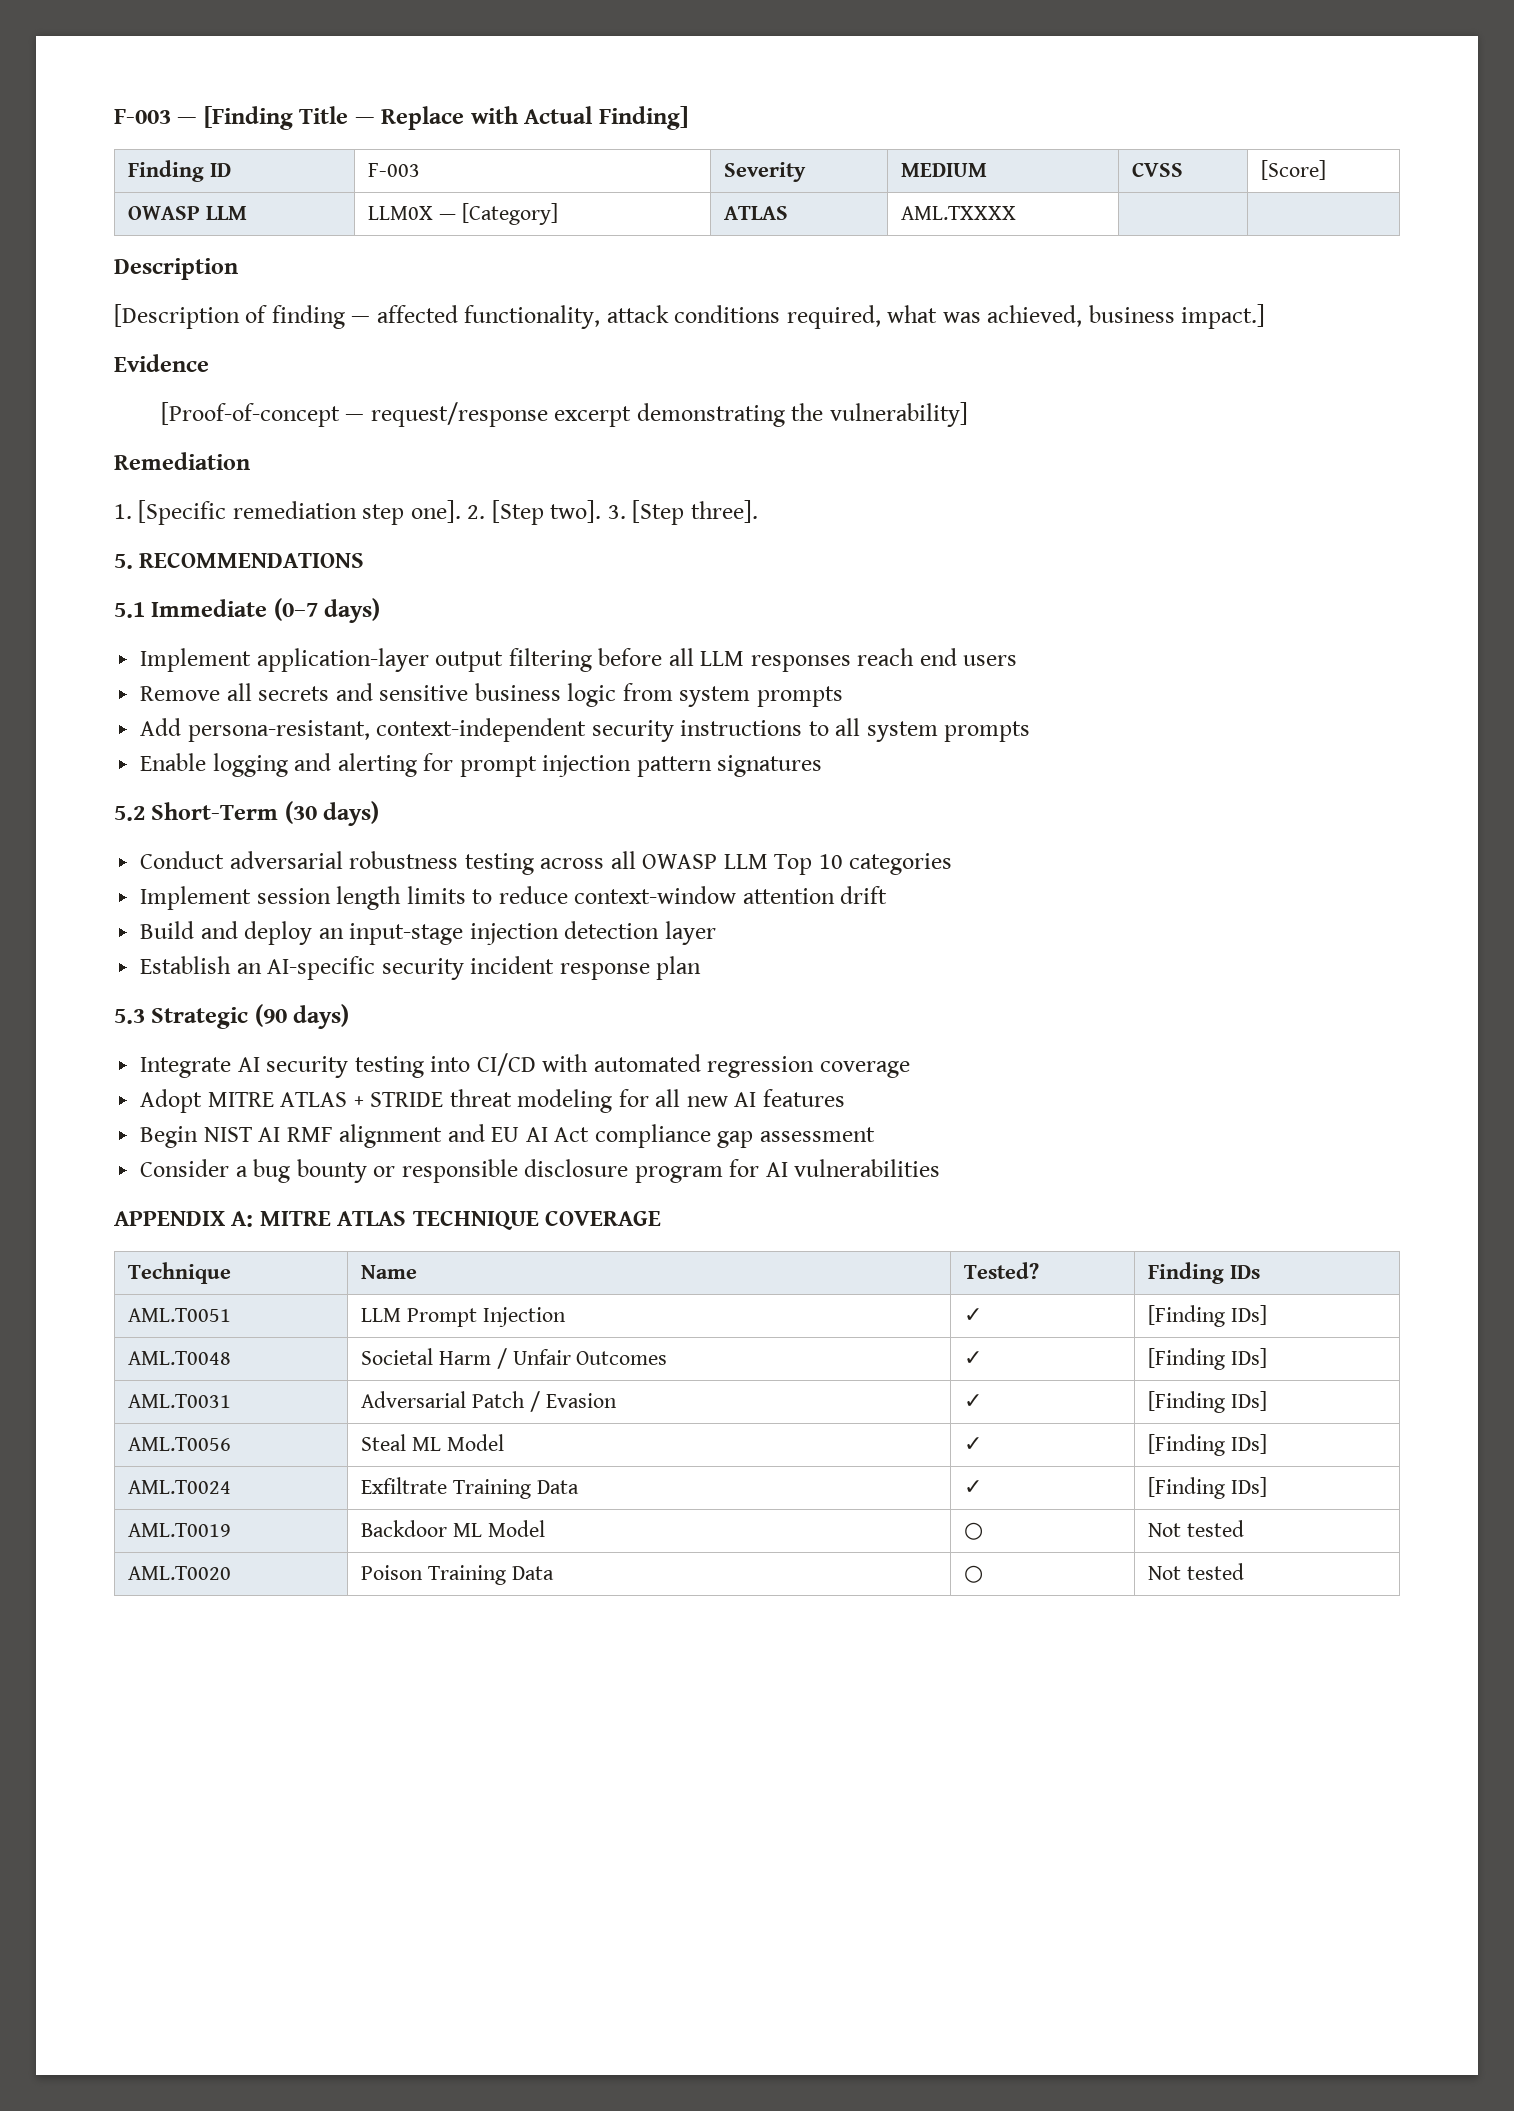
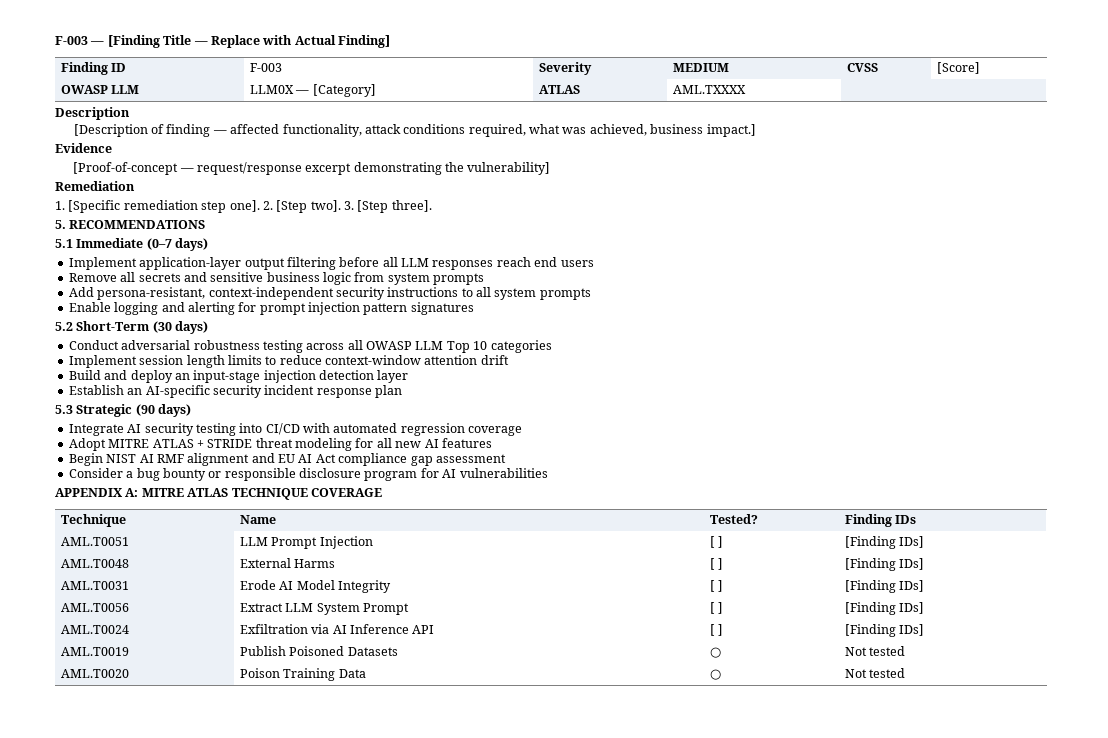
- AML.T0051 | LLM Prompt Injection | ✓ | [Finding IDs]
+ AML.T0051 | LLM Prompt Injection | [ ] | [Finding IDs]
- AML.T0048 | Societal Harm / Unfair Outcomes | ✓ | [Finding IDs]
- AML.T0031 | Adversarial Patch / Evasion | ✓ | [Finding IDs]
- AML.T0056 | Steal ML Model | ✓ | [Finding IDs]
- AML.T0024 | Exfiltrate Training Data | ✓ | [Finding IDs]
+ AML.T0048 | External Harms | [ ] | [Finding IDs]
+ AML.T0031 | Erode AI Model Integrity | [ ] | [Finding IDs]
+ AML.T0056 | Extract LLM System Prompt | [ ] | [Finding IDs]
+ AML.T0024 | Exfiltration via AI Inference API | [ ] | [Finding IDs]
- AML.T0019 | Backdoor ML Model | ○ | Not tested
+ AML.T0019 | Publish Poisoned Datasets | ○ | Not tested

